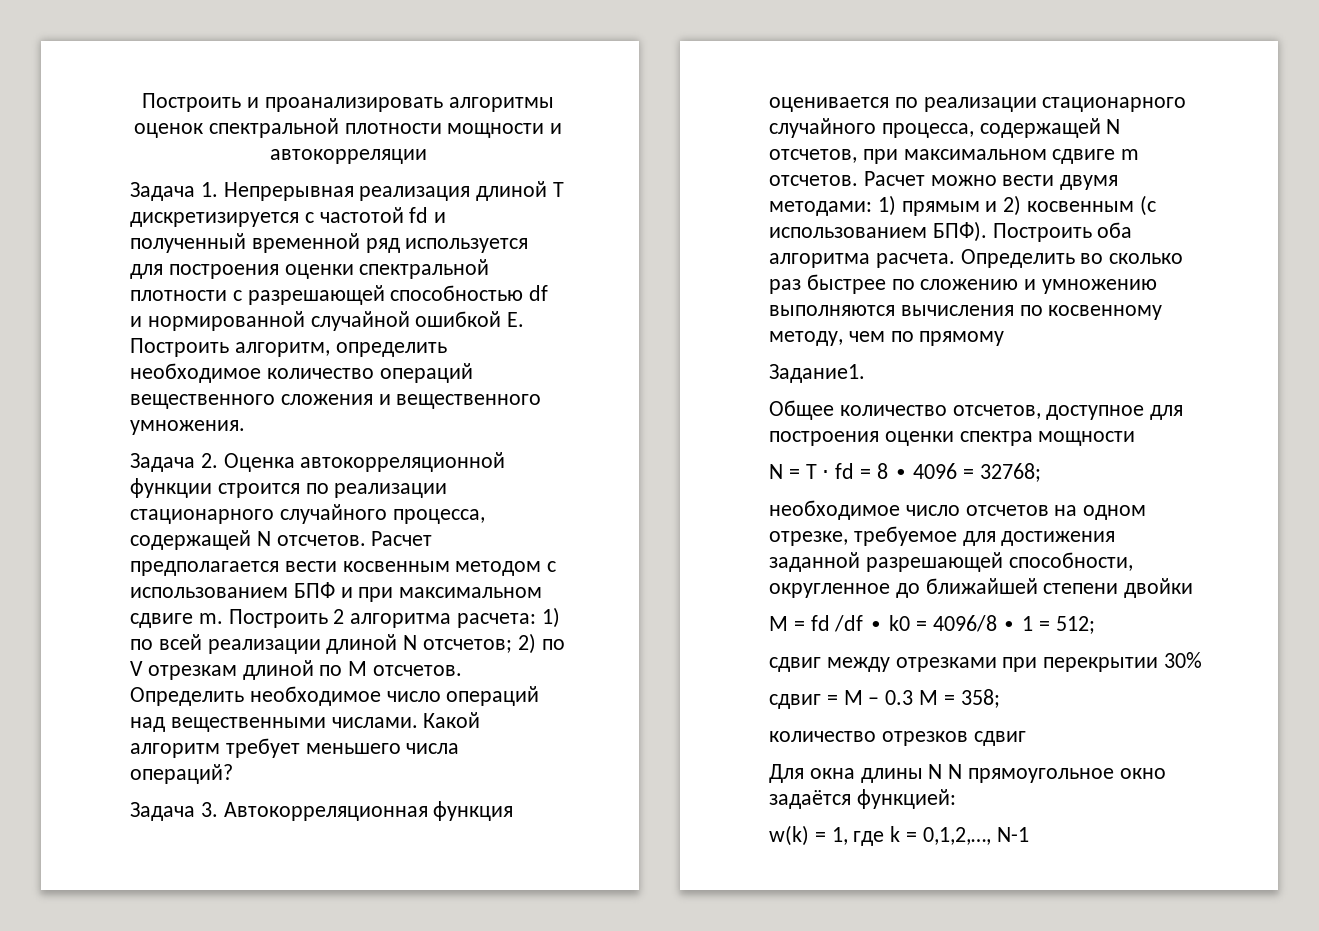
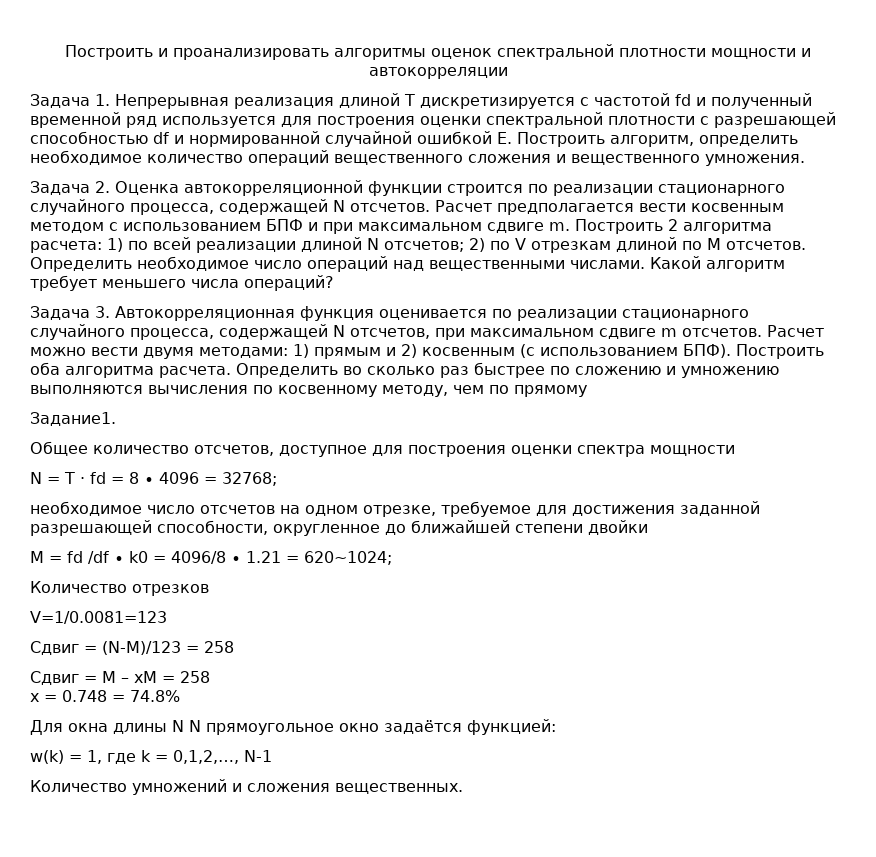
- M = fd /df ∙ k0 = 4096/8 ∙ 1 = 512;
- сдвиг между отрезками при перекрытии 30%
- сдвиг = M – 0.3 M = 358;
- количество отрезков сдвиг
+ M = fd /df ∙ k0 = 4096/8 ∙ 1.21 = 620~1024;
+ Количество отрезков
+ V=1/0.0081=123
+ Сдвиг = (N-M)/123 = 258
+ Сдвиг = M – xM = 258
+ x = 0.748 = 74.8%
+ Количество умножений и сложения вещественных.

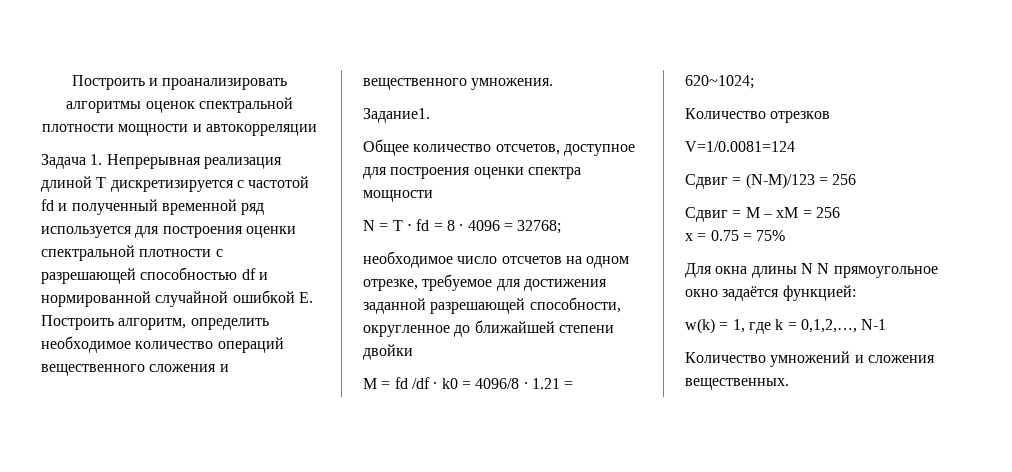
- Задача 2. Оценка автокорреляционной функции строится по реализации стационарного случайного процесса, содержащей N отсчетов. Расчет предполагается вести косвенным методом с использованием БПФ и при максимальном сдвиге m. Построить 2 алгоритма расчета: 1) по всей реализации длиной N отсчетов; 2) по V отрезкам длиной по M отсчетов. Определить необходимое число операций над вещественными числами. Какой алгоритм требует меньшего числа операций?
- Задача 3. Автокорреляционная функция оценивается по реализации стационарного случайного процесса, содержащей N отсчетов, при максимальном сдвиге m отсчетов. Расчет можно вести двумя методами: 1) прямым и 2) косвенным (с использованием БПФ). Построить оба алгоритма расчета. Определить во сколько раз быстрее по сложению и умножению выполняются вычисления по косвенному методу, чем по прямому
- V=1/0.0081=123
+ V=1/0.0081=124
- Сдвиг = (N-M)/123 = 258
+ Сдвиг = (N-M)/123 = 256
- Сдвиг = M – xM = 258
+ Сдвиг = M – xM = 256
- x = 0.748 = 74.8%
+ x = 0.75 = 75%

